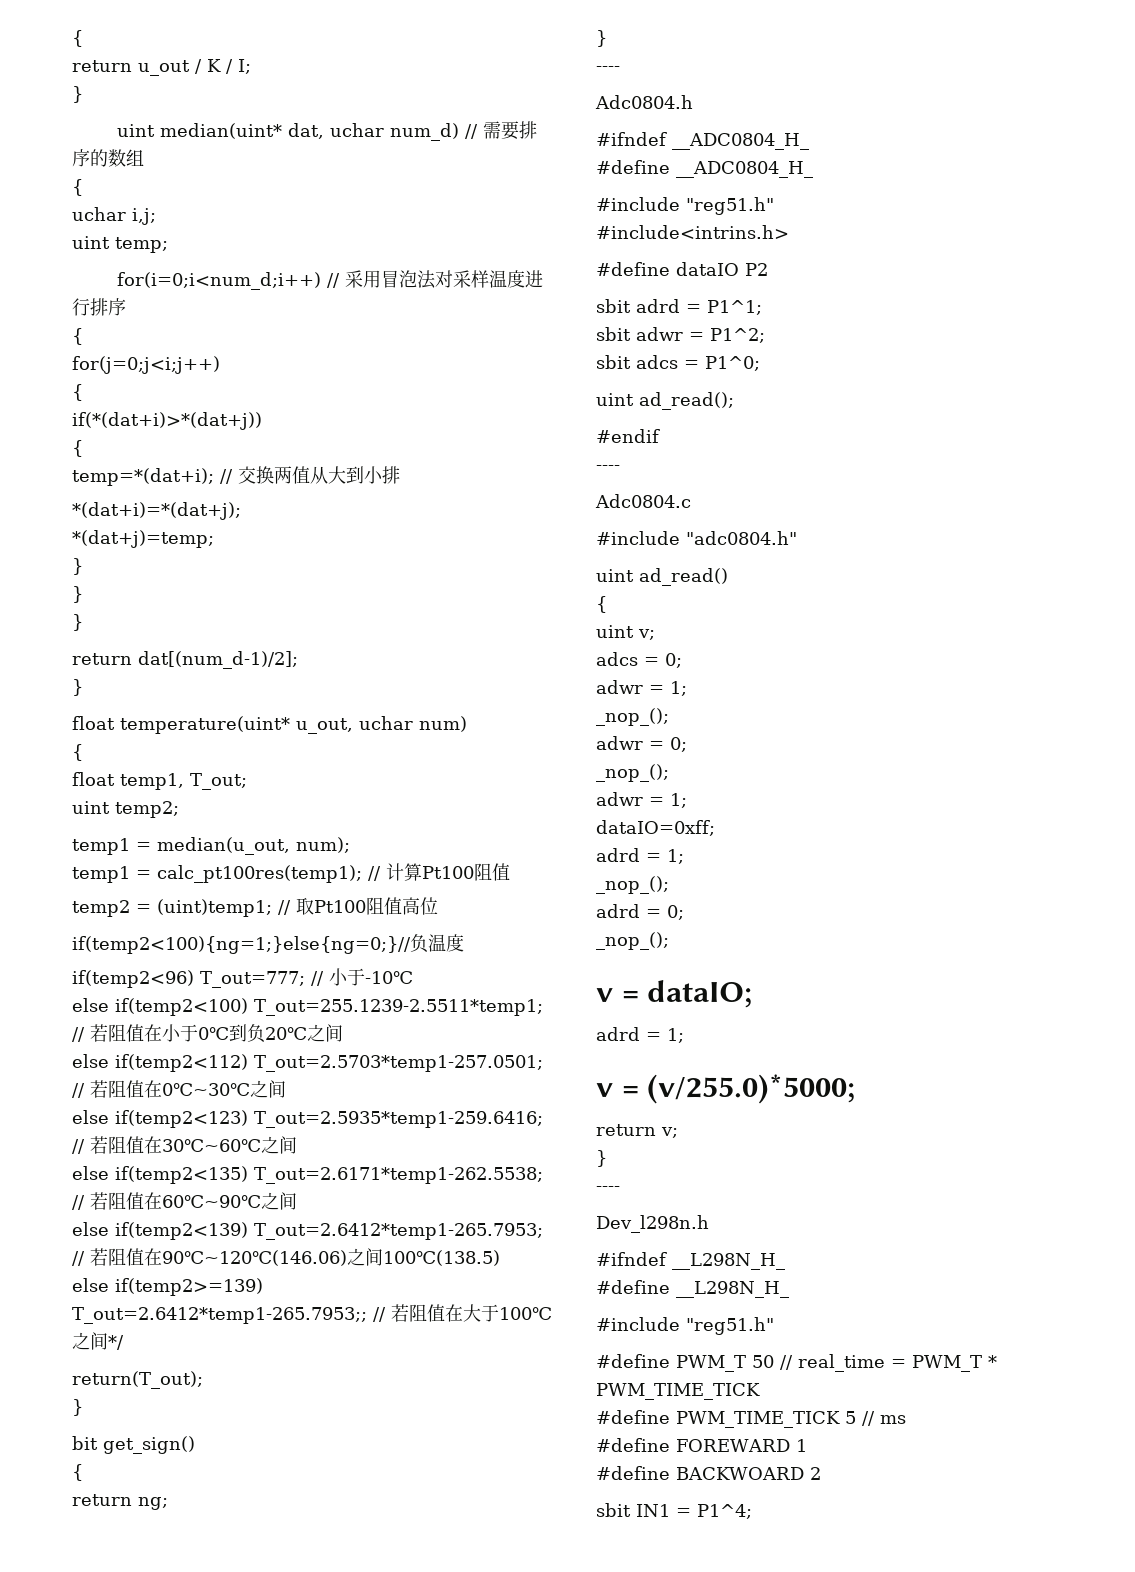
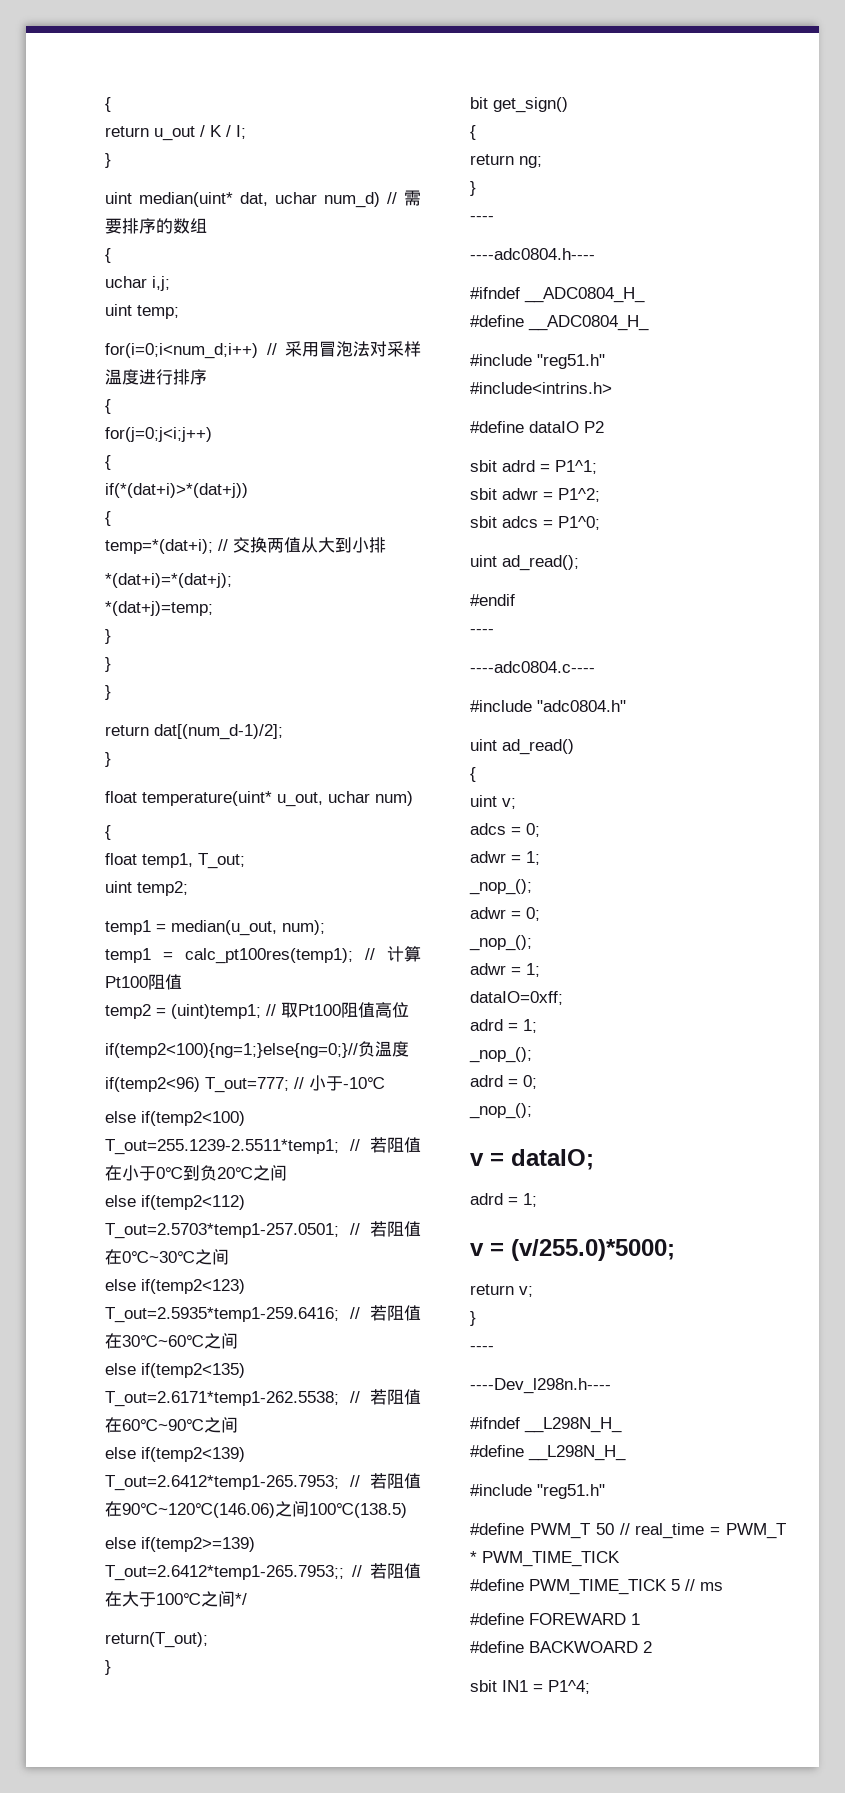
- Adc0804.h
+ ----adc0804.h----
- Adc0804.c
+ ----adc0804.c----
- Dev_l298n.h
+ ----Dev_l298n.h----

